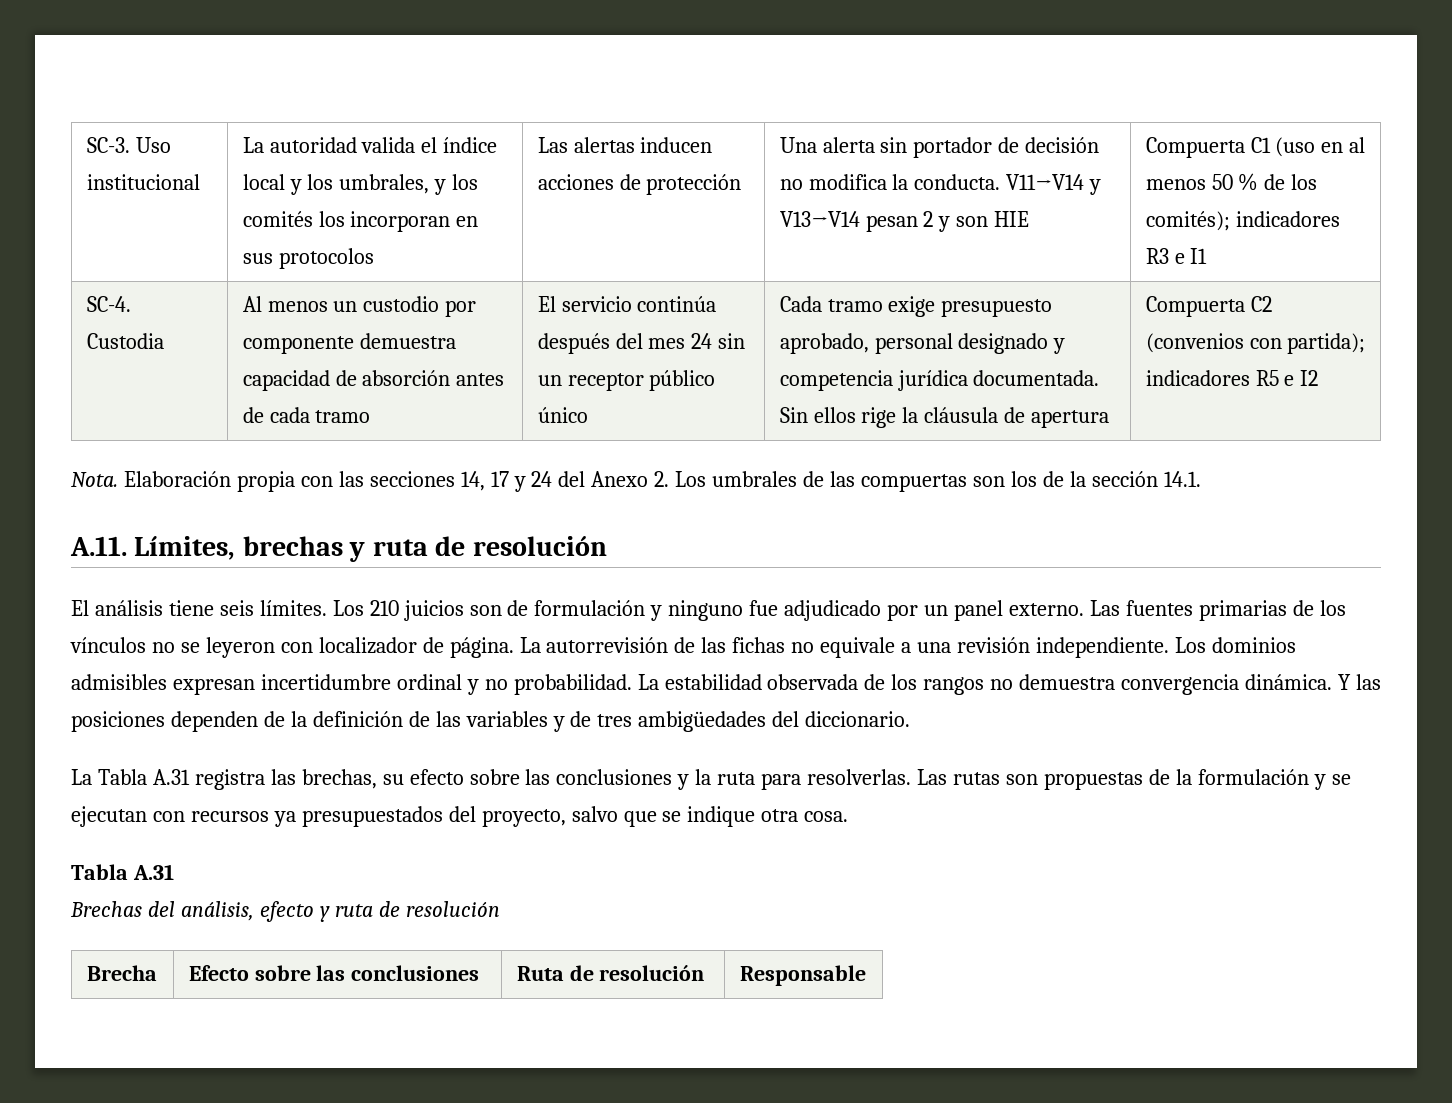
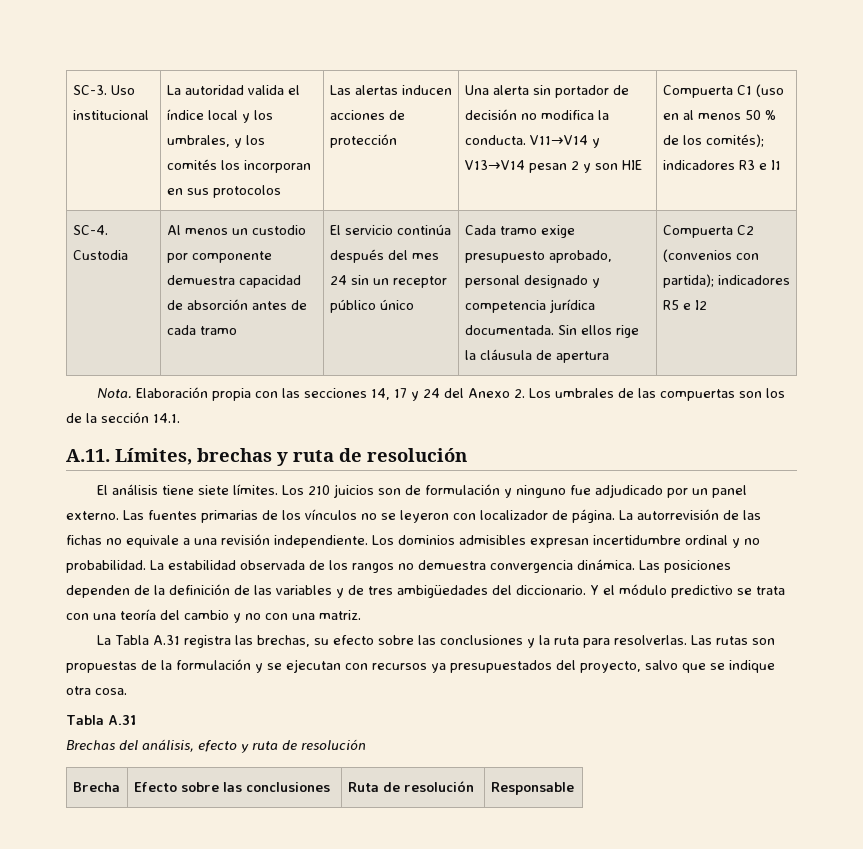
- El análisis tiene seis límites.
+ El análisis tiene siete límites.
- Y las posiciones dependen de la definición de las variables y de tres ambigüedades del diccionario.
+ Las posiciones dependen de la definición de las variables y de tres ambigüedades del diccionario. Y el módulo predictivo se trata con una teoría del cambio y no con una matriz.

